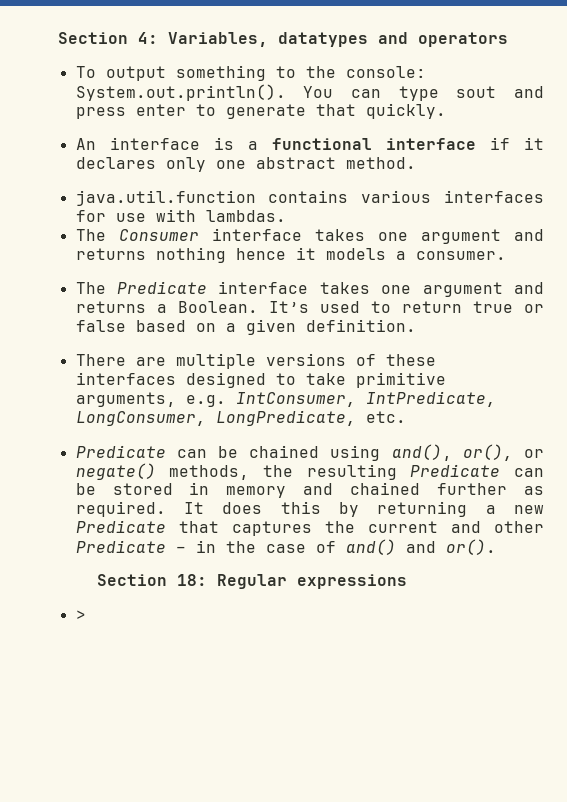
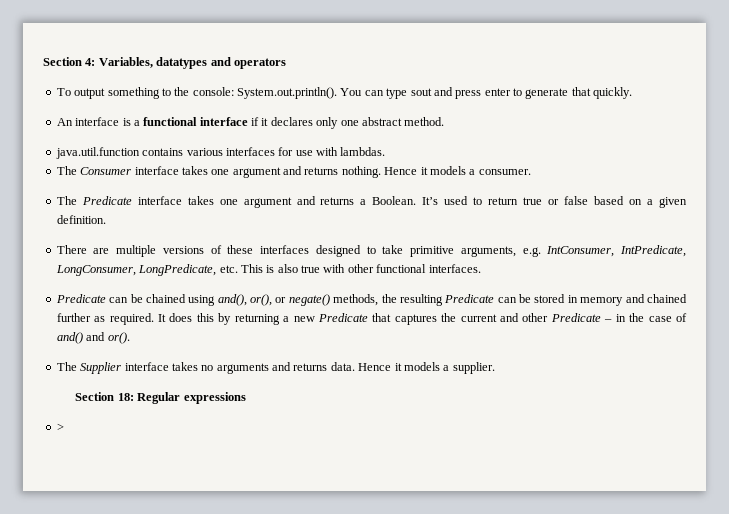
- The Consumer interface takes one argument and returns nothing hence it models a consumer.
+ The Consumer interface takes one argument and returns nothing. Hence it models a consumer.
- There are multiple versions of these interfaces designed to take primitive arguments, e.g. IntConsumer, IntPredicate, LongConsumer, LongPredicate, etc.
+ There are multiple versions of these interfaces designed to take primitive arguments, e.g. IntConsumer, IntPredicate, LongConsumer, LongPredicate, etc. This is also true with other functional interfaces.
+ The Supplier interface takes no arguments and returns data. Hence it models a supplier.

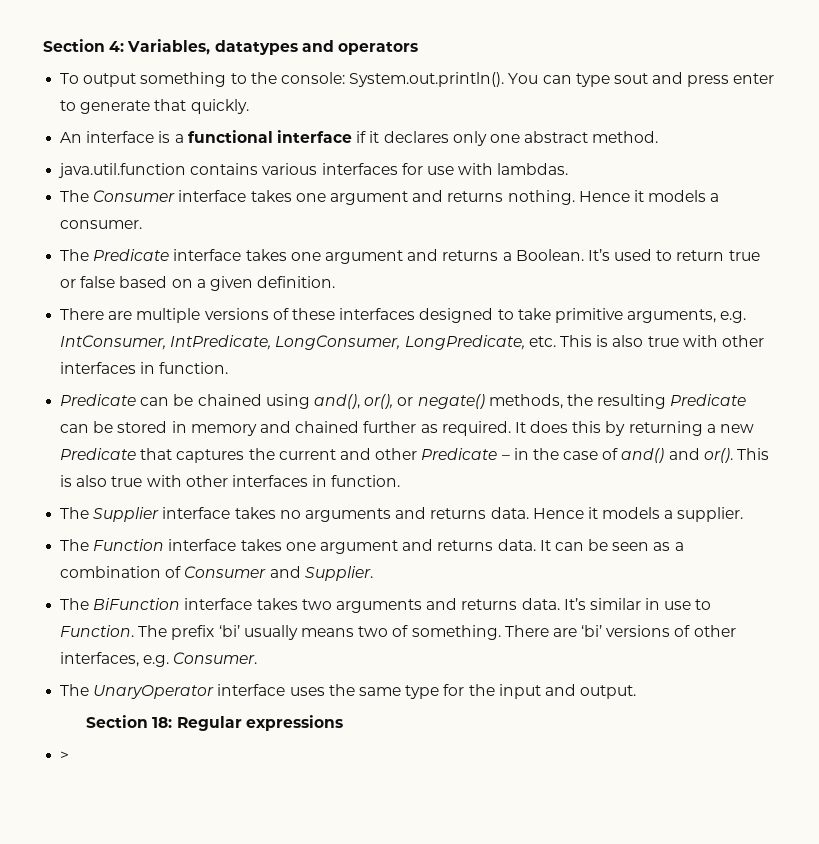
- There are multiple versions of these interfaces designed to take primitive arguments, e.g. IntConsumer, IntPredicate, LongConsumer, LongPredicate, etc. This is also true with other functional interfaces.
+ There are multiple versions of these interfaces designed to take primitive arguments, e.g. IntConsumer, IntPredicate, LongConsumer, LongPredicate, etc. This is also true with other interfaces in function.
- It does this by returning a new Predicate that captures the current and other Predicate – in the case of and() and or().
+ It does this by returning a new Predicate that captures the current and other Predicate – in the case of and() and or(). This is also true with other interfaces in function.
+ The Function interface takes one argument and returns data. It can be seen as a combination of Consumer and Supplier.
+ The BiFunction interface takes two arguments and returns data. It’s similar in use to Function. The prefix ‘bi’ usually means two of something. There are ‘bi’ versions of other interfaces, e.g. Consumer.
+ The UnaryOperator interface uses the same type for the input and output.

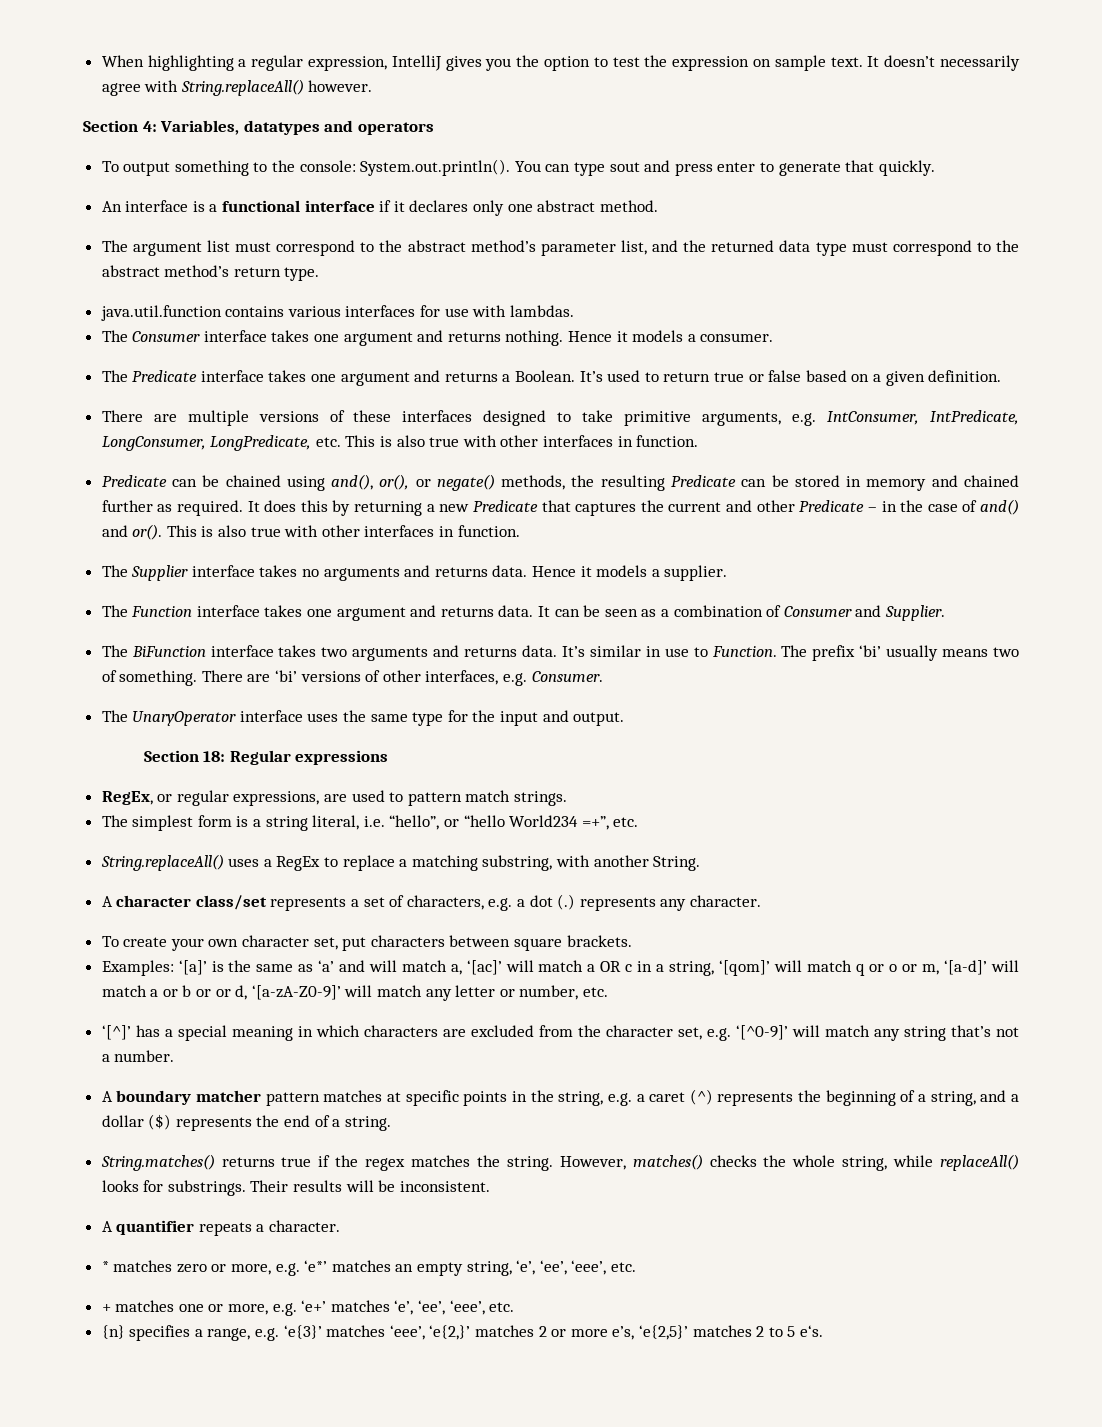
+ When highlighting a regular expression, IntelliJ gives you the option to test the expression on sample text. It doesn’t necessarily agree with String.replaceAll() however.
+ The argument list must correspond to the abstract method’s parameter list, and the returned data type must correspond to the abstract method’s return type.
- >
+ RegEx, or regular expressions, are used to pattern match strings.
+ The simplest form is a string literal, i.e. “hello”, or “hello World234 =+”, etc.
+ String.replaceAll() uses a RegEx to replace a matching substring, with another String.
+ A character class/set represents a set of characters, e.g. a dot (.) represents any character.
+ To create your own character set, put characters between square brackets.
+ Examples: ‘[a]’ is the same as ‘a’ and will match a, ‘[ac]’ will match a OR c in a string, ‘[qom]’ will match q or o or m, ‘[a-d]’ will match a or b or or d, ‘[a-zA-Z0-9]’ will match any letter or number, etc.
+ ‘[^]’ has a special meaning in which characters are excluded from the character set, e.g. ‘[^0-9]’ will match any string that’s not a number.
+ A boundary matcher pattern matches at specific points in the string, e.g. a caret (^) represents the beginning of a string, and a dollar ($) represents the end of a string.
+ String.matches() returns true if the regex matches the string. However, matches() checks the whole string, while replaceAll() looks for substrings. Their results will be inconsistent.
+ A quantifier repeats a character.
+ * matches zero or more, e.g. ‘e*’ matches an empty string, ‘e’, ‘ee’, ‘eee’, etc.
+ + matches one or more, e.g. ‘e+’ matches ‘e’, ‘ee’, ‘eee’, etc.
+ {n} specifies a range, e.g. ‘e{3}’ matches ‘eee’, ‘e{2,}’ matches 2 or more e’s, ‘e{2,5}’ matches 2 to 5 e‘s.

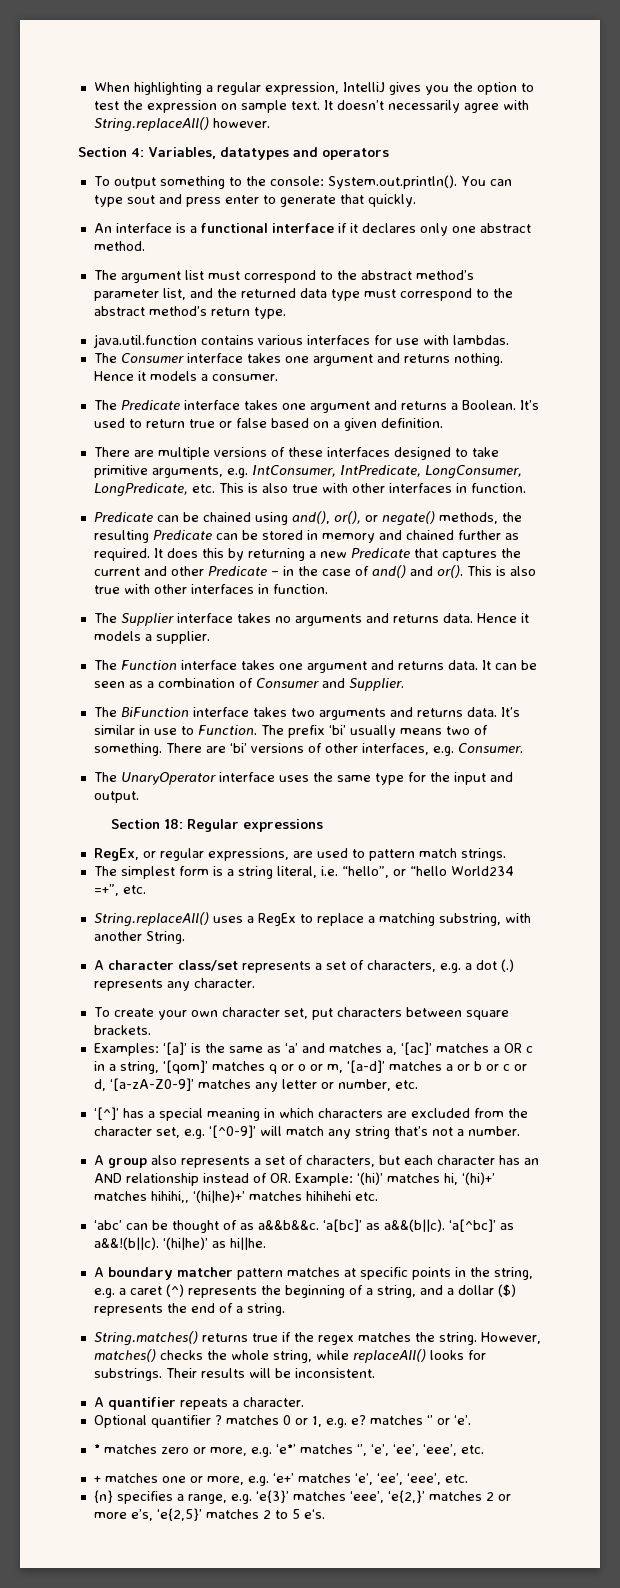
- Examples: ‘[a]’ is the same as ‘a’ and will match a, ‘[ac]’ will match a OR c in a string, ‘[qom]’ will match q or o or m, ‘[a-d]’ will match a or b or or d, ‘[a-zA-Z0-9]’ will match any letter or number, etc.
+ Examples: ‘[a]’ is the same as ‘a’ and matches a, ‘[ac]’ matches a OR c in a string, ‘[qom]’ matches q or o or m, ‘[a-d]’ matches a or b or c or d, ‘[a-zA-Z0-9]’ matches any letter or number, etc.
+ A group also represents a set of characters, but each character has an AND relationship instead of OR. Example: ‘(hi)’ matches hi, ‘(hi)+’ matches hihihi,, ‘(hi|he)+’ matches hihihehi etc.
+ ‘abc’ can be thought of as a&&b&&c. ‘a[bc]’ as a&&(b||c). ‘a[^bc]’ as a&&!(b||c). ‘(hi|he)’ as hi||he.
+ Optional quantifier ? matches 0 or 1, e.g. e? matches ‘’ or ‘e’.
- * matches zero or more, e.g. ‘e*’ matches an empty string, ‘e’, ‘ee’, ‘eee’, etc.
+ * matches zero or more, e.g. ‘e*’ matches ‘’, ‘e’, ‘ee’, ‘eee’, etc.

